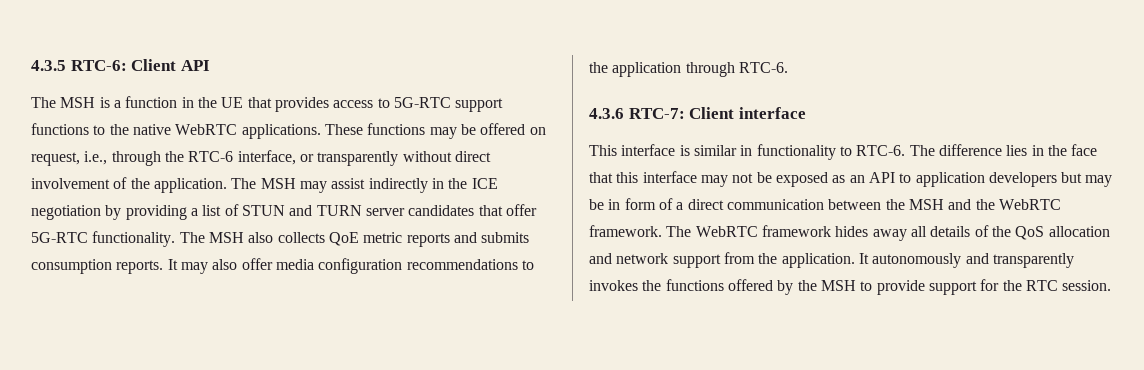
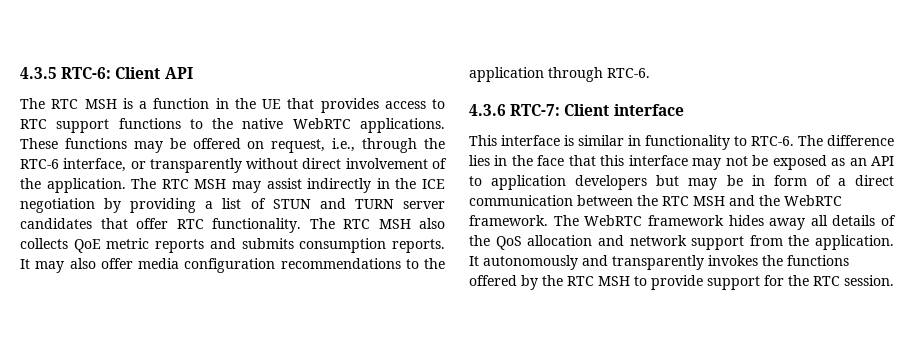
- The MSH is a function in the UE that provides access to 5G-RTC support functions to the native WebRTC applications.
+ The RTC MSH is a function in the UE that provides access to RTC support functions to the native WebRTC applications.
- The MSH may assist indirectly in the ICE negotiation by providing a list of STUN and TURN server candidates that offer 5G-RTC functionality.
+ The RTC MSH may assist indirectly in the ICE negotiation by providing a list of STUN and TURN server candidates that offer RTC functionality.
- The MSH also collects QoE metric reports and submits consumption reports.
+ The RTC MSH also collects QoE metric reports and submits consumption reports.
- The difference lies in the face that this interface may not be exposed as an API to application developers but may be in form of a direct communication between the MSH and the WebRTC framework.
+ The difference lies in the face that this interface may not be exposed as an API to application developers but may be in form of a direct communication between the RTC MSH and the WebRTC framework.
- It autonomously and transparently invokes the functions offered by the MSH to provide support for the RTC session.
+ It autonomously and transparently invokes the functions offered by the RTC MSH to provide support for the RTC session.

